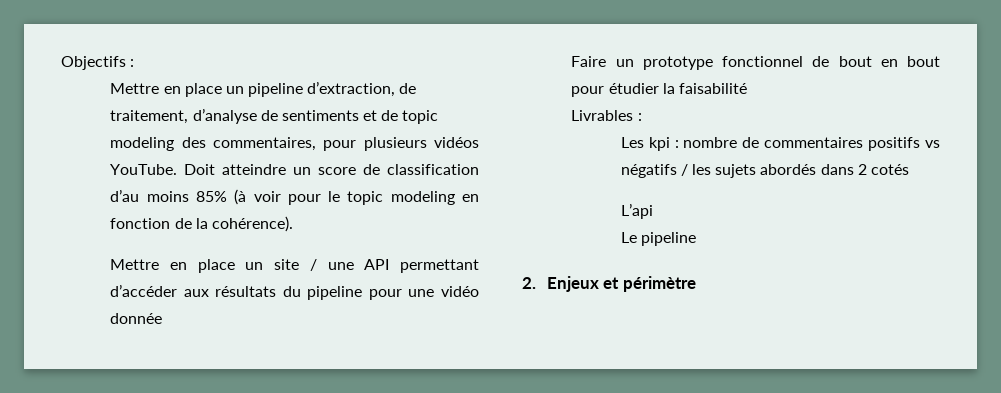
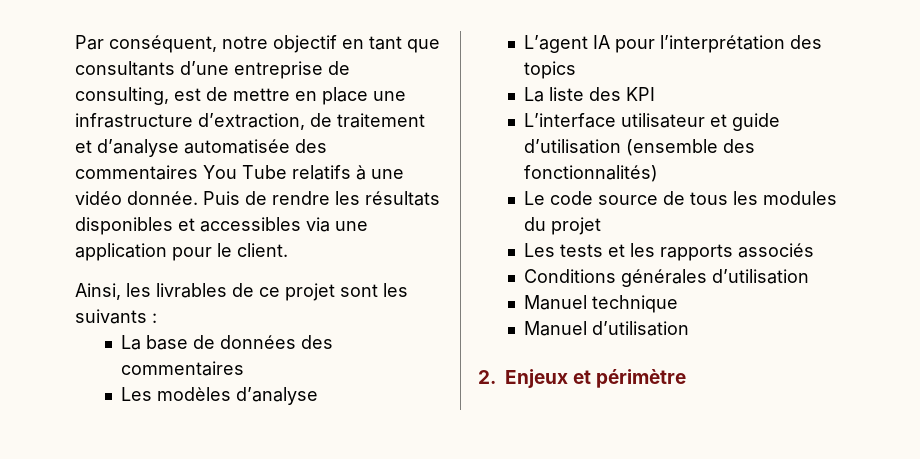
- Objectifs :
- Mettre en place un pipeline d’extraction, de traitement, d’analyse de sentiments et de topic modeling des commentaires, pour plusieurs vidéos YouTube. Doit atteindre un score de classification d’au moins 85% (à voir pour le topic modeling en fonction de la cohérence).
- Mettre en place un site / une API permettant d’accéder aux résultats du pipeline pour une vidéo donnée
- Faire un prototype fonctionnel de bout en bout pour étudier la faisabilité
- Livrables :
- Les kpi : nombre de commentaires positifs vs négatifs / les sujets abordés dans 2 cotés
- L’api
- Le pipeline
+ Par conséquent, notre objectif en tant que consultants d’une entreprise de consulting, est de mettre en place une infrastructure d’extraction, de traitement et d’analyse automatisée des commentaires You Tube relatifs à une vidéo donnée. Puis de rendre les résultats disponibles et accessibles via une application pour le client.
+ Ainsi, les livrables de ce projet sont les suivants :
+ La base de données des commentaires
+ Les modèles d’analyse
+ L’agent IA pour l’interprétation des topics
+ La liste des KPI
+ L’interface utilisateur et guide d’utilisation (ensemble des fonctionnalités)
+ Le code source de tous les modules du projet
+ Les tests et les rapports associés
+ Conditions générales d’utilisation
+ Manuel technique
+ Manuel d’utilisation

